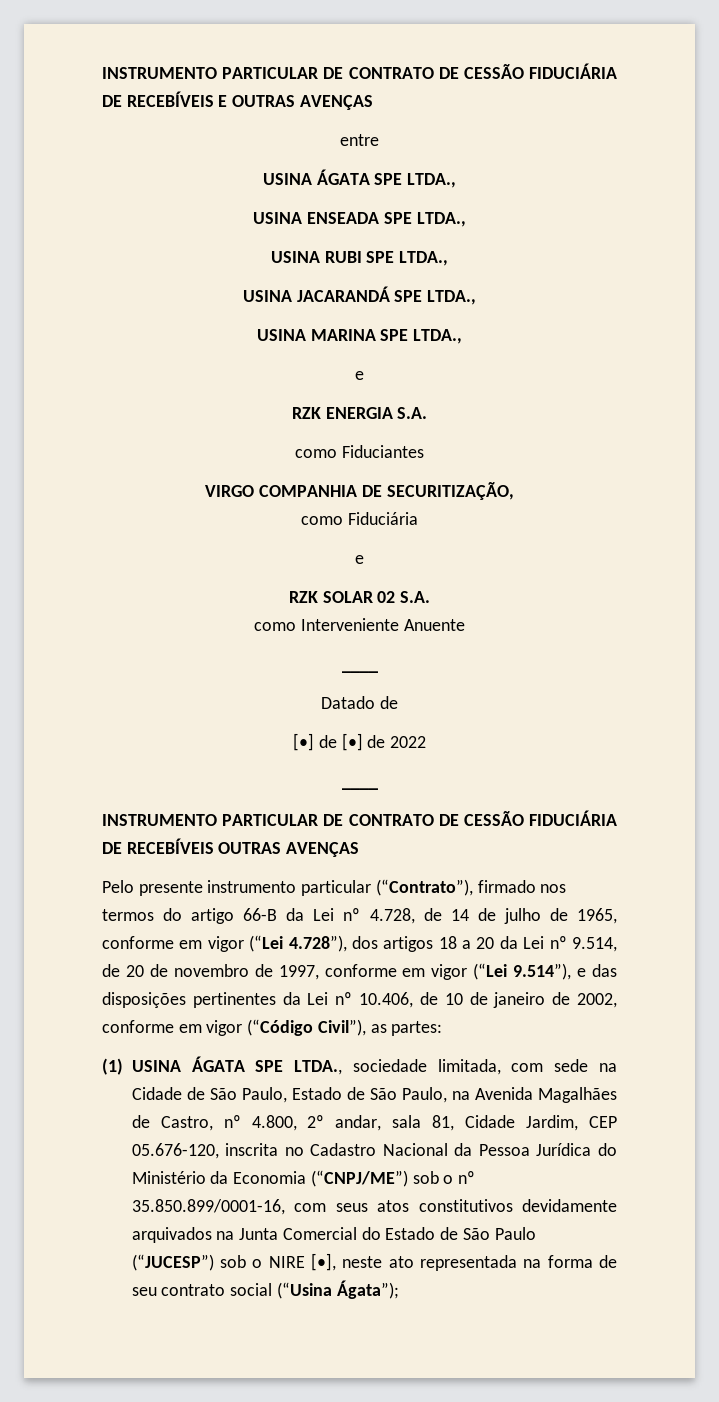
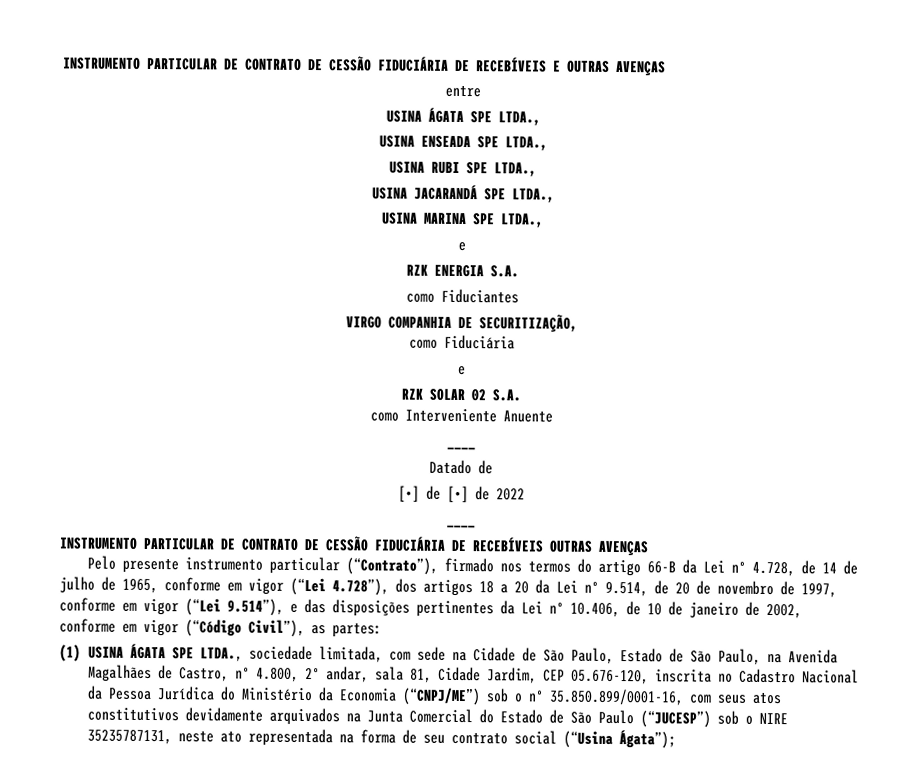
- (1) USINA ÁGATA SPE LTDA., sociedade limitada, com sede na Cidade de São Paulo, Estado de São Paulo, na Avenida Magalhães de Castro, nº 4.800, 2º andar, sala 81, Cidade Jardim, CEP 05.676-120, inscrita no Cadastro Nacional da Pessoa Jurídica do Ministério da Economia (“CNPJ/ME”) sob o nº 35.850.899/0001-16, com seus atos constitutivos devidamente arquivados na Junta Comercial do Estado de São Paulo (“JUCESP”) sob o NIRE [•], neste ato representada na forma de seu contrato social (“Usina Ágata”);
+ (1) USINA ÁGATA SPE LTDA., sociedade limitada, com sede na Cidade de São Paulo, Estado de São Paulo, na Avenida Magalhães de Castro, nº 4.800, 2º andar, sala 81, Cidade Jardim, CEP 05.676-120, inscrita no Cadastro Nacional da Pessoa Jurídica do Ministério da Economia (“CNPJ/ME”) sob o nº 35.850.899/0001-16, com seus atos constitutivos devidamente arquivados na Junta Comercial do Estado de São Paulo (“JUCESP”) sob o NIRE 35235787131, neste ato representada na forma de seu contrato social (“Usina Ágata”);

